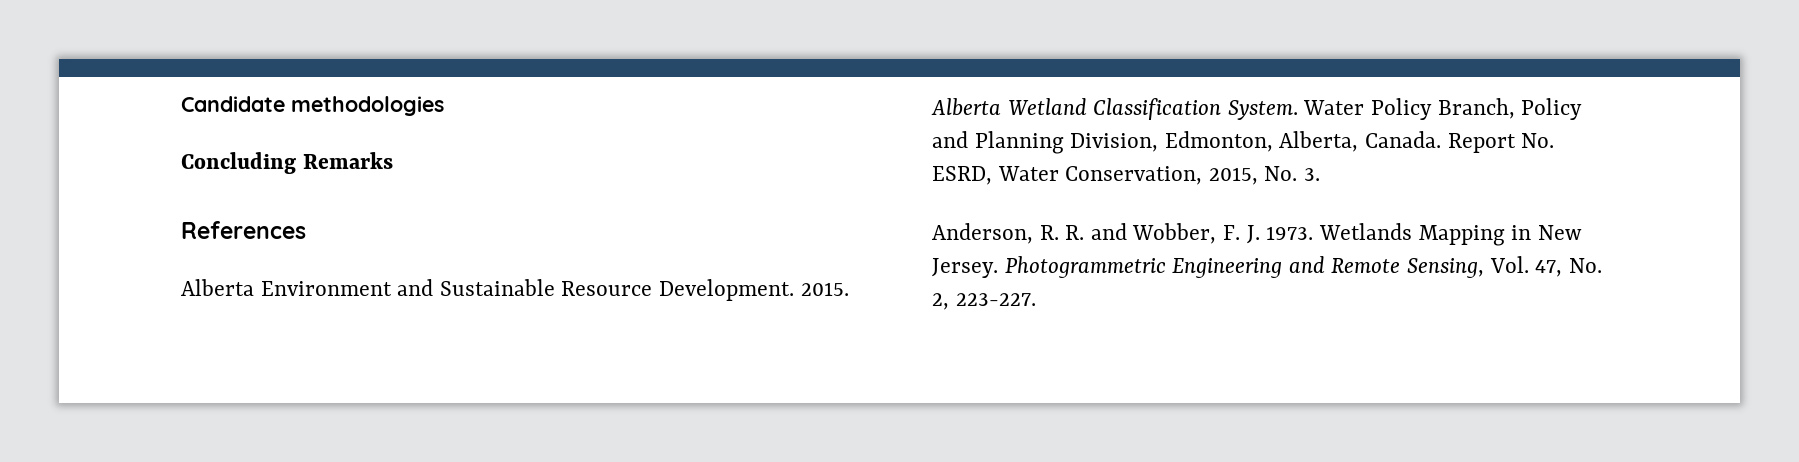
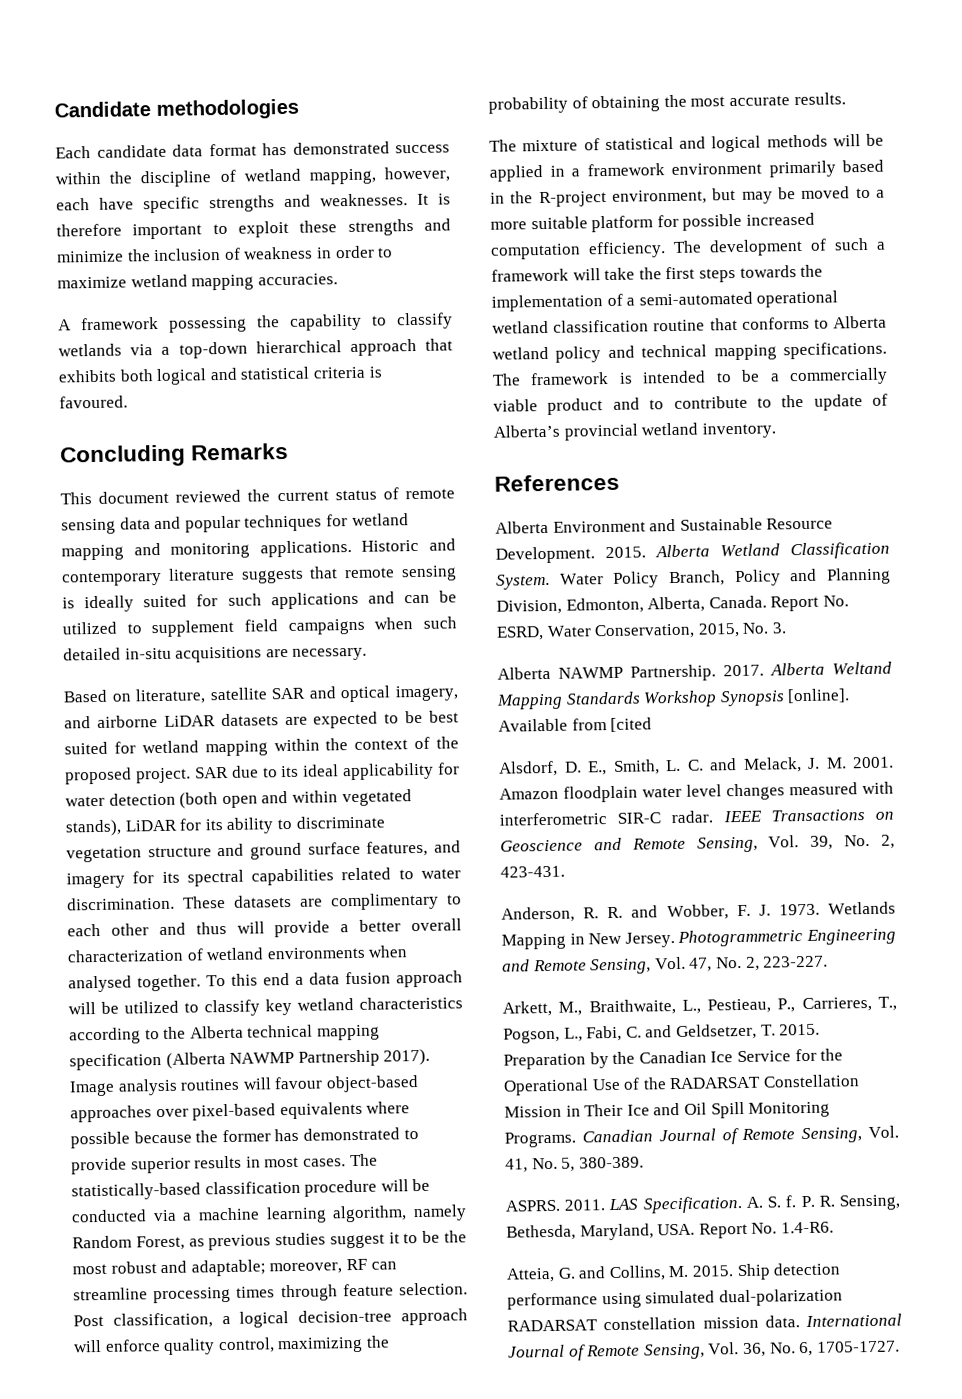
+ Each candidate data format has demonstrated success within the discipline of wetland mapping, however, each have specific strengths and weaknesses. It is therefore important to exploit these strengths and minimize the inclusion of weakness in order to maximize wetland mapping accuracies.
+ A framework possessing the capability to classify wetlands via a top-down hierarchical approach that exhibits both logical and statistical criteria is favoured.
  Concluding Remarks
+ This document reviewed the current status of remote sensing data and popular techniques for wetland mapping and monitoring applications. Historic and contemporary literature suggests that remote sensing is ideally suited for such applications and can be utilized to supplement field campaigns when such detailed in-situ acquisitions are necessary.
+ Based on literature, satellite SAR and optical imagery, and airborne LiDAR datasets are expected to be best suited for wetland mapping within the context of the proposed project. SAR due to its ideal applicability for water detection (both open and within vegetated stands), LiDAR for its ability to discriminate vegetation structure and ground surface features, and imagery for its spectral capabilities related to water discrimination. These datasets are complimentary to each other and thus will provide a better overall characterization of wetland environments when analysed together. To this end a data fusion approach will be utilized to classify key wetland characteristics according to the Alberta technical mapping specification (Alberta NAWMP Partnership 2017). Image analysis routines will favour object-based approaches over pixel-based equivalents where possible because the former has demonstrated to provide superior results in most cases. The statistically-based classification procedure will be conducted via a machine learning algorithm, namely Random Forest, as previous studies suggest it to be the most robust and adaptable; moreover, RF can streamline processing times through feature selection. Post classification, a logical decision-tree approach will enforce quality control, maximizing the probability of obtaining the most accurate results.
+ The mixture of statistical and logical methods will be applied in a framework environment primarily based in the R-project environment, but may be moved to a more suitable platform for possible increased computation efficiency. The development of such a framework will take the first steps towards the implementation of a semi-automated operational wetland classification routine that conforms to Alberta wetland policy and technical mapping specifications. The framework is intended to be a commercially viable product and to contribute to the update of Alberta’s provincial wetland inventory.
+ Alberta NAWMP Partnership. 2017. Alberta Weltand Mapping Standards Workshop Synopsis [online]. Available from [cited
+ Alsdorf, D. E., Smith, L. C. and Melack, J. M. 2001. Amazon floodplain water level changes measured with interferometric SIR-C radar. IEEE Transactions on Geoscience and Remote Sensing, Vol. 39, No. 2, 423-431.
+ Arkett, M., Braithwaite, L., Pestieau, P., Carrieres, T., Pogson, L., Fabi, C. and Geldsetzer, T. 2015. Preparation by the Canadian Ice Service for the Operational Use of the RADARSAT Constellation Mission in Their Ice and Oil Spill Monitoring Programs. Canadian Journal of Remote Sensing, Vol. 41, No. 5, 380-389.
+ ASPRS. 2011. LAS Specification. A. S. f. P. R. Sensing, Bethesda, Maryland, USA. Report No. 1.4-R6.
+ Atteia, G. and Collins, M. 2015. Ship detection performance using simulated dual-polarization RADARSAT constellation mission data. International Journal of Remote Sensing, Vol. 36, No. 6, 1705-1727.

